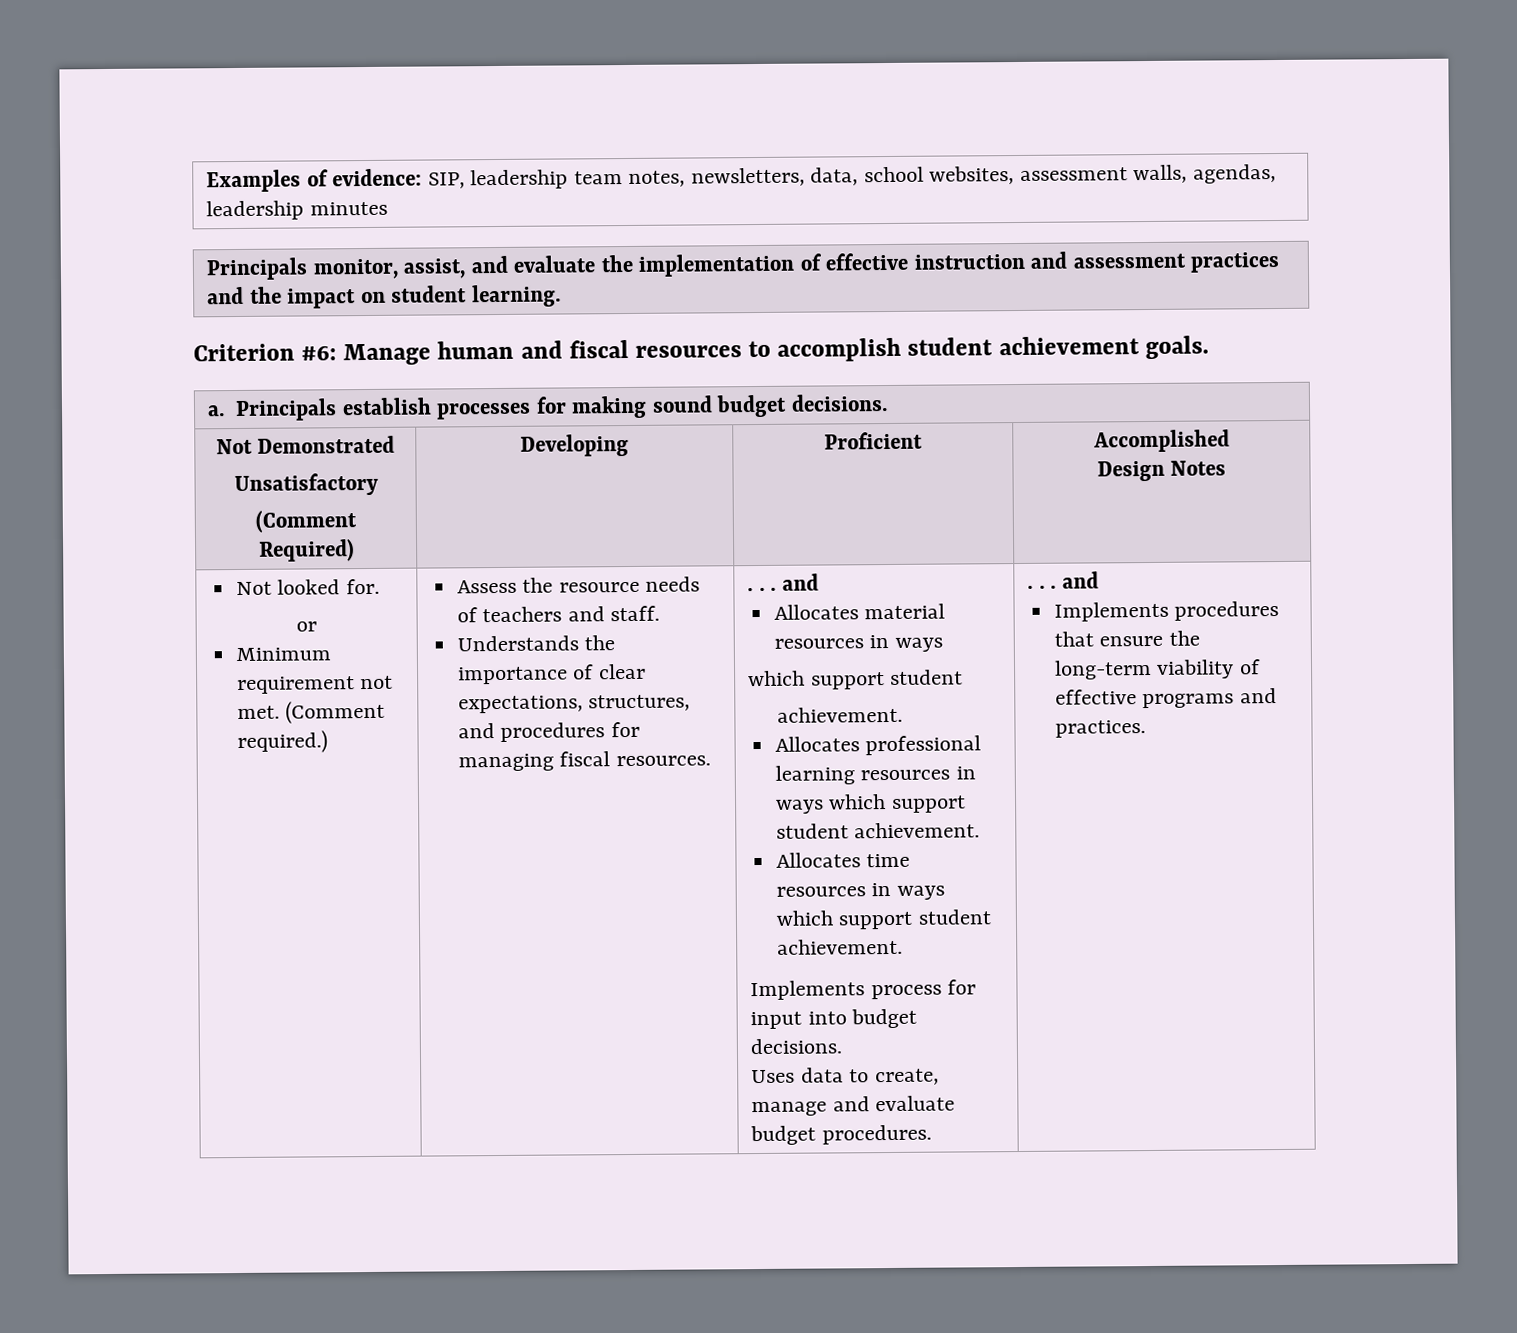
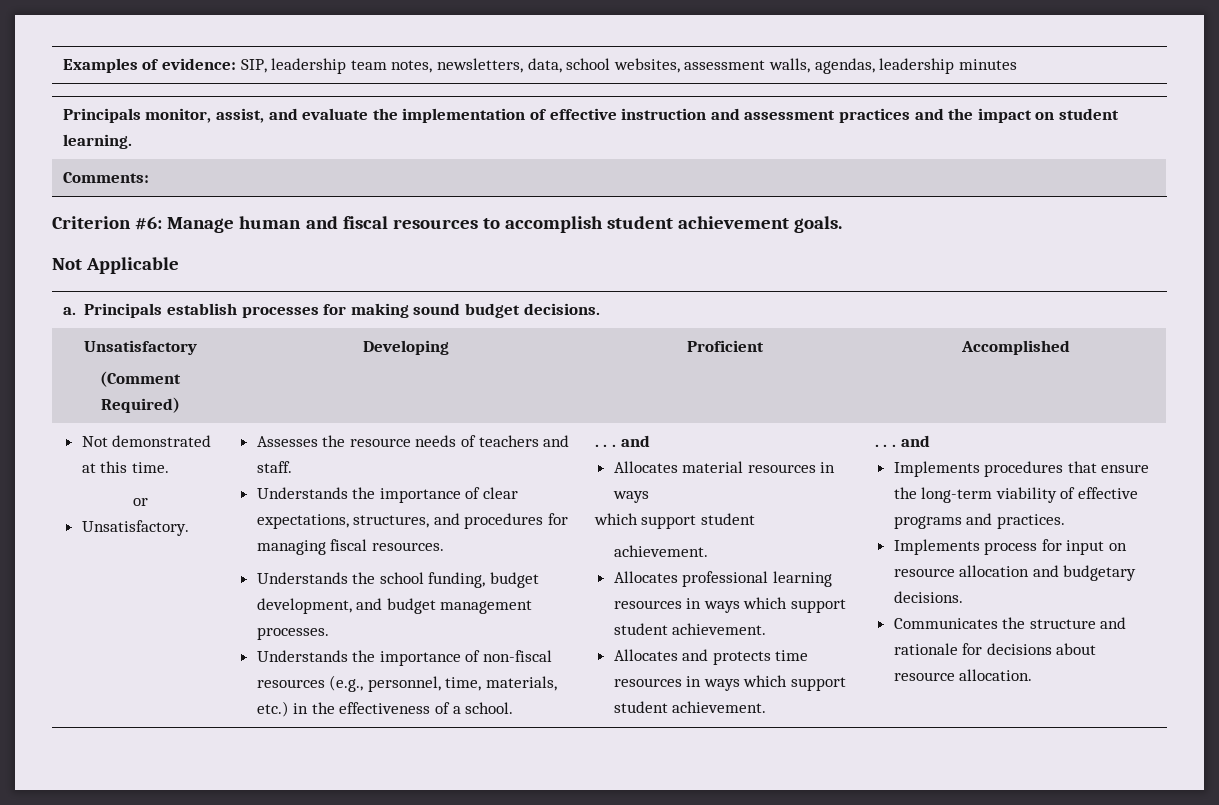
+ Comments:
+ Not Applicable
- Not Demonstrated
  Unsatisfactory
  (Comment Required) | Developing | Proficient | Accomplished
- Design Notes
- Not looked for.
+ Not demonstrated at this time.
  or
- Minimum requirement not met. (Comment required.) | Assess the resource needs of teachers and staff.
+ Unsatisfactory. | Assesses the resource needs of teachers and staff.
+ Understands the school funding, budget development, and budget management processes.
+ Understands the importance of non-fiscal resources (e.g., personnel, time, materials, etc.) in the effectiveness of a school.
- Allocates time resources in ways which support student achievement.
+ Allocates and protects time resources in ways which support student achievement.
- Implements process for input into budget decisions.
- Uses data to create, manage and evaluate budget procedures.
+ Implements process for input on resource allocation and budgetary decisions.
+ Communicates the structure and rationale for decisions about resource allocation.

